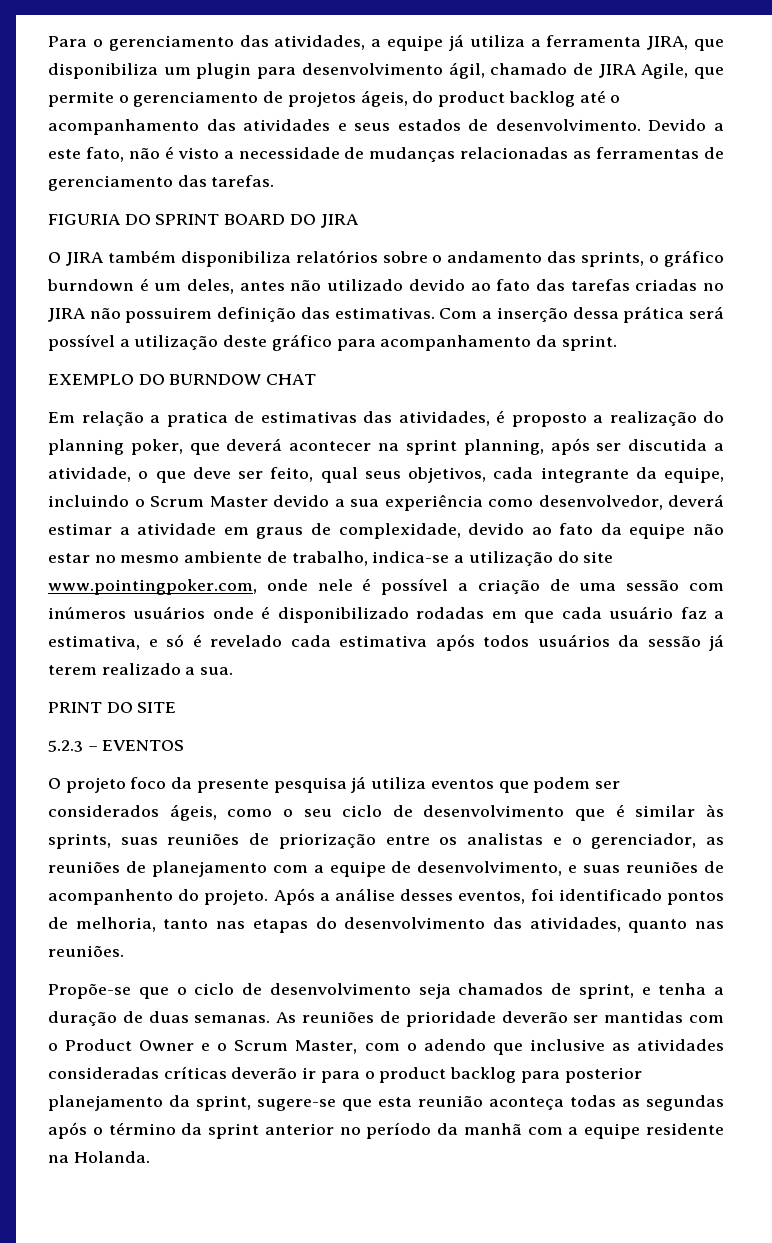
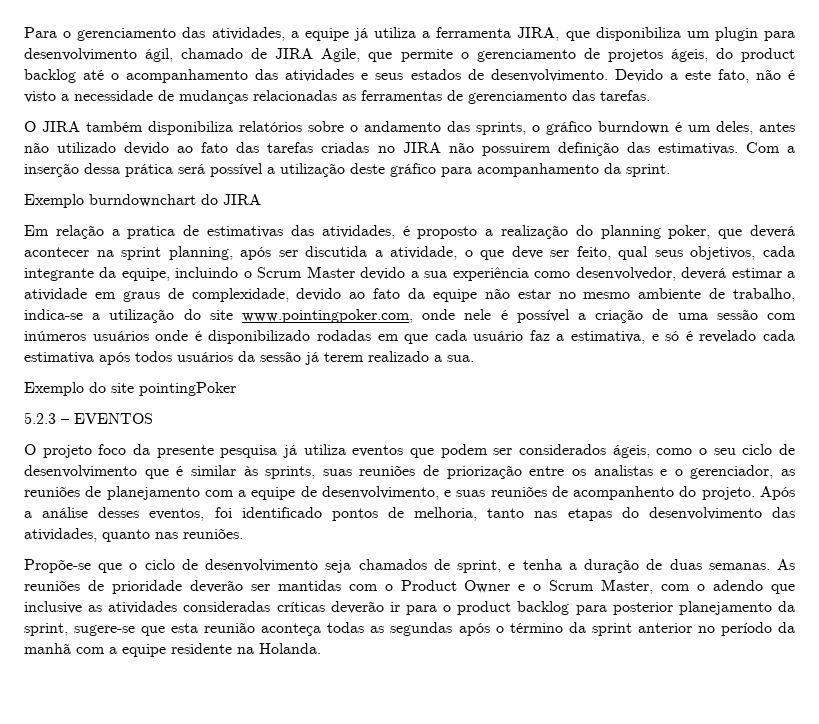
- FIGURIA DO SPRINT BOARD DO JIRA
- EXEMPLO DO BURNDOW CHAT
+ Exemplo burndownchart do JIRA
- PRINT DO SITE
+ Exemplo do site pointingPoker

